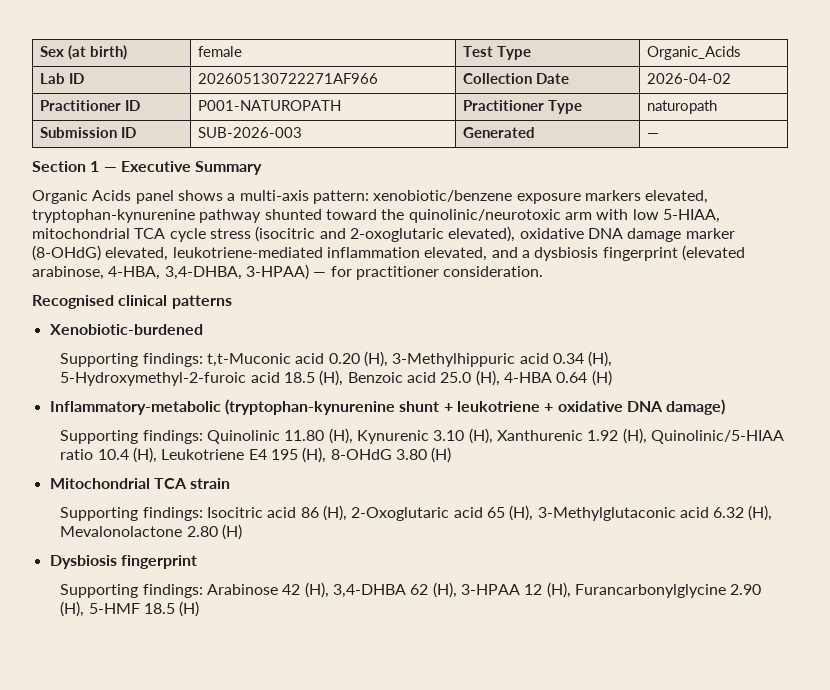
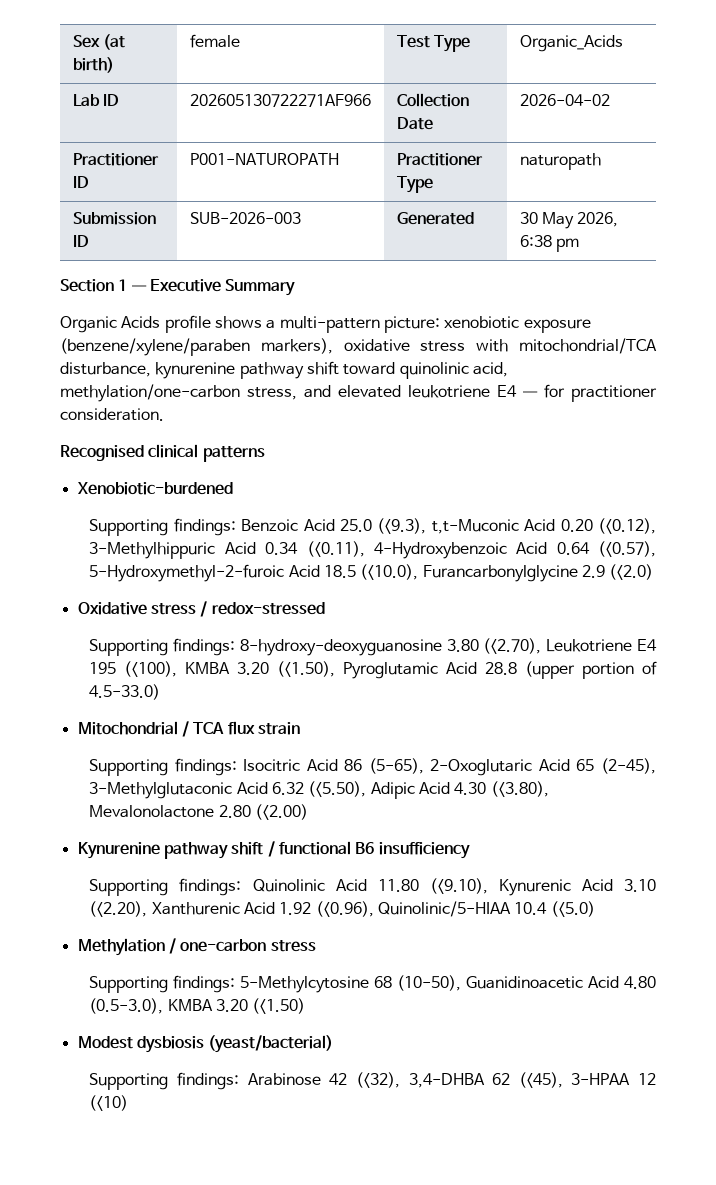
- Submission ID | SUB-2026-003 | Generated | —
+ Submission ID | SUB-2026-003 | Generated | 30 May 2026, 6:38 pm
- Organic Acids panel shows a multi-axis pattern: xenobiotic/benzene exposure markers elevated, tryptophan-kynurenine pathway shunted toward the quinolinic/neurotoxic arm with low 5-HIAA, mitochondrial TCA cycle stress (isocitric and 2-oxoglutaric elevated), oxidative DNA damage marker (8-OHdG) elevated, leukotriene-mediated inflammation elevated, and a dysbiosis fingerprint (elevated arabinose, 4-HBA, 3,4-DHBA, 3-HPAA) — for practitioner consideration.
+ Organic Acids profile shows a multi-pattern picture: xenobiotic exposure (benzene/xylene/paraben markers), oxidative stress with mitochondrial/TCA disturbance, kynurenine pathway shift toward quinolinic acid, methylation/one-carbon stress, and elevated leukotriene E4 — for practitioner consideration.
- Supporting findings: t,t-Muconic acid 0.20 (H), 3-Methylhippuric acid 0.34 (H), 5-Hydroxymethyl-2-furoic acid 18.5 (H), Benzoic acid 25.0 (H), 4-HBA 0.64 (H)
- Inflammatory-metabolic (tryptophan-kynurenine shunt + leukotriene + oxidative DNA damage)
- Supporting findings: Quinolinic 11.80 (H), Kynurenic 3.10 (H), Xanthurenic 1.92 (H), Quinolinic/5-HIAA ratio 10.4 (H), Leukotriene E4 195 (H), 8-OHdG 3.80 (H)
- Mitochondrial TCA strain
- Supporting findings: Isocitric acid 86 (H), 2-Oxoglutaric acid 65 (H), 3-Methylglutaconic acid 6.32 (H), Mevalonolactone 2.80 (H)
- Dysbiosis fingerprint
+ Supporting findings: Benzoic Acid 25.0 (<9.3), t,t-Muconic Acid 0.20 (<0.12), 3-Methylhippuric Acid 0.34 (<0.11), 4-Hydroxybenzoic Acid 0.64 (<0.57), 5-Hydroxymethyl-2-furoic Acid 18.5 (<10.0), Furancarbonylglycine 2.9 (<2.0)
+ Oxidative stress / redox-stressed
+ Supporting findings: 8-hydroxy-deoxyguanosine 3.80 (<2.70), Leukotriene E4 195 (<100), KMBA 3.20 (<1.50), Pyroglutamic Acid 28.8 (upper portion of 4.5-33.0)
+ Mitochondrial / TCA flux strain
+ Supporting findings: Isocitric Acid 86 (5-65), 2-Oxoglutaric Acid 65 (2-45), 3-Methylglutaconic Acid 6.32 (<5.50), Adipic Acid 4.30 (<3.80), Mevalonolactone 2.80 (<2.00)
+ Kynurenine pathway shift / functional B6 insufficiency
+ Supporting findings: Quinolinic Acid 11.80 (<9.10), Kynurenic Acid 3.10 (<2.20), Xanthurenic Acid 1.92 (<0.96), Quinolinic/5-HIAA 10.4 (<5.0)
+ Methylation / one-carbon stress
+ Supporting findings: 5-Methylcytosine 68 (10-50), Guanidinoacetic Acid 4.80 (0.5-3.0), KMBA 3.20 (<1.50)
+ Modest dysbiosis (yeast/bacterial)
- Supporting findings: Arabinose 42 (H), 3,4-DHBA 62 (H), 3-HPAA 12 (H), Furancarbonylglycine 2.90 (H), 5-HMF 18.5 (H)
+ Supporting findings: Arabinose 42 (<32), 3,4-DHBA 62 (<45), 3-HPAA 12 (<10)

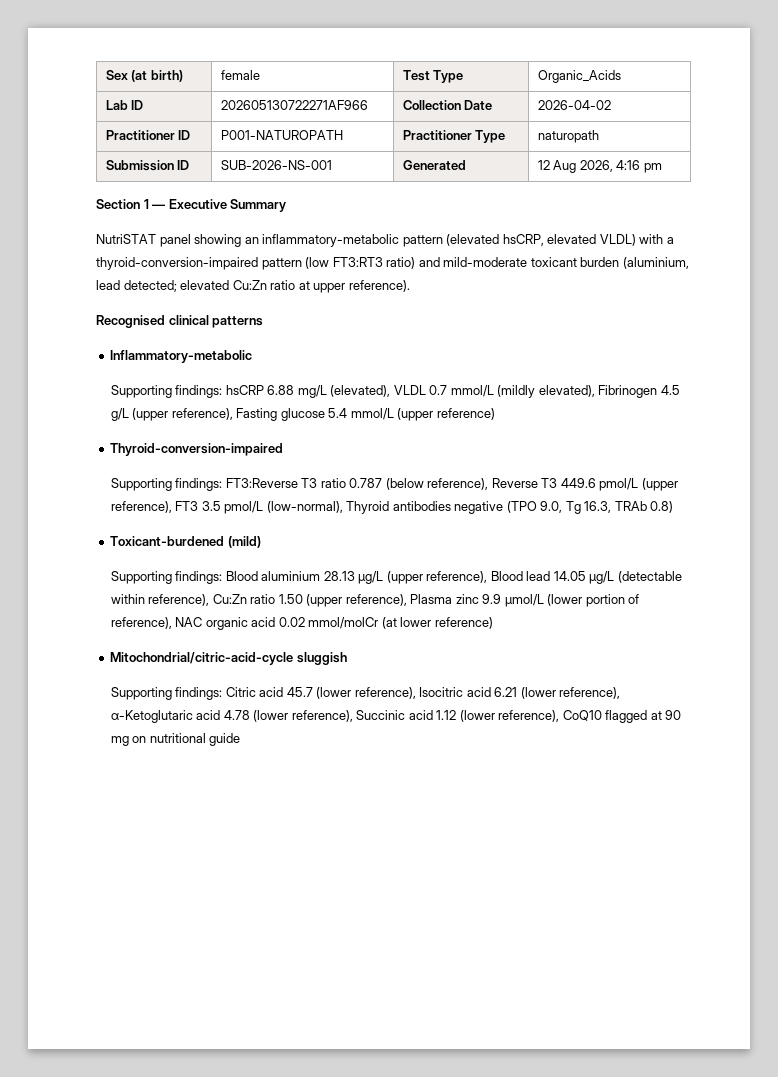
- Submission ID | SUB-2026-003 | Generated | 30 May 2026, 6:38 pm
+ Submission ID | SUB-2026-NS-001 | Generated | 12 Aug 2026, 4:16 pm
- Organic Acids profile shows a multi-pattern picture: xenobiotic exposure (benzene/xylene/paraben markers), oxidative stress with mitochondrial/TCA disturbance, kynurenine pathway shift toward quinolinic acid, methylation/one-carbon stress, and elevated leukotriene E4 — for practitioner consideration.
+ NutriSTAT panel showing an inflammatory-metabolic pattern (elevated hsCRP, elevated VLDL) with a thyroid-conversion-impaired pattern (low FT3:RT3 ratio) and mild-moderate toxicant burden (aluminium, lead detected; elevated Cu:Zn ratio at upper reference).
- Xenobiotic-burdened
- Supporting findings: Benzoic Acid 25.0 (<9.3), t,t-Muconic Acid 0.20 (<0.12), 3-Methylhippuric Acid 0.34 (<0.11), 4-Hydroxybenzoic Acid 0.64 (<0.57), 5-Hydroxymethyl-2-furoic Acid 18.5 (<10.0), Furancarbonylglycine 2.9 (<2.0)
- Oxidative stress / redox-stressed
- Supporting findings: 8-hydroxy-deoxyguanosine 3.80 (<2.70), Leukotriene E4 195 (<100), KMBA 3.20 (<1.50), Pyroglutamic Acid 28.8 (upper portion of 4.5-33.0)
- Mitochondrial / TCA flux strain
- Supporting findings: Isocitric Acid 86 (5-65), 2-Oxoglutaric Acid 65 (2-45), 3-Methylglutaconic Acid 6.32 (<5.50), Adipic Acid 4.30 (<3.80), Mevalonolactone 2.80 (<2.00)
- Kynurenine pathway shift / functional B6 insufficiency
- Supporting findings: Quinolinic Acid 11.80 (<9.10), Kynurenic Acid 3.10 (<2.20), Xanthurenic Acid 1.92 (<0.96), Quinolinic/5-HIAA 10.4 (<5.0)
- Methylation / one-carbon stress
- Supporting findings: 5-Methylcytosine 68 (10-50), Guanidinoacetic Acid 4.80 (0.5-3.0), KMBA 3.20 (<1.50)
- Modest dysbiosis (yeast/bacterial)
- Supporting findings: Arabinose 42 (<32), 3,4-DHBA 62 (<45), 3-HPAA 12 (<10)
+ Inflammatory-metabolic
+ Supporting findings: hsCRP 6.88 mg/L (elevated), VLDL 0.7 mmol/L (mildly elevated), Fibrinogen 4.5 g/L (upper reference), Fasting glucose 5.4 mmol/L (upper reference)
+ Thyroid-conversion-impaired
+ Supporting findings: FT3:Reverse T3 ratio 0.787 (below reference), Reverse T3 449.6 pmol/L (upper reference), FT3 3.5 pmol/L (low-normal), Thyroid antibodies negative (TPO 9.0, Tg 16.3, TRAb 0.8)
+ Toxicant-burdened (mild)
+ Supporting findings: Blood aluminium 28.13 µg/L (upper reference), Blood lead 14.05 µg/L (detectable within reference), Cu:Zn ratio 1.50 (upper reference), Plasma zinc 9.9 µmol/L (lower portion of reference), NAC organic acid 0.02 mmol/molCr (at lower reference)
+ Mitochondrial/citric-acid-cycle sluggish
+ Supporting findings: Citric acid 45.7 (lower reference), Isocitric acid 6.21 (lower reference), α-Ketoglutaric acid 4.78 (lower reference), Succinic acid 1.12 (lower reference), CoQ10 flagged at 90 mg on nutritional guide

